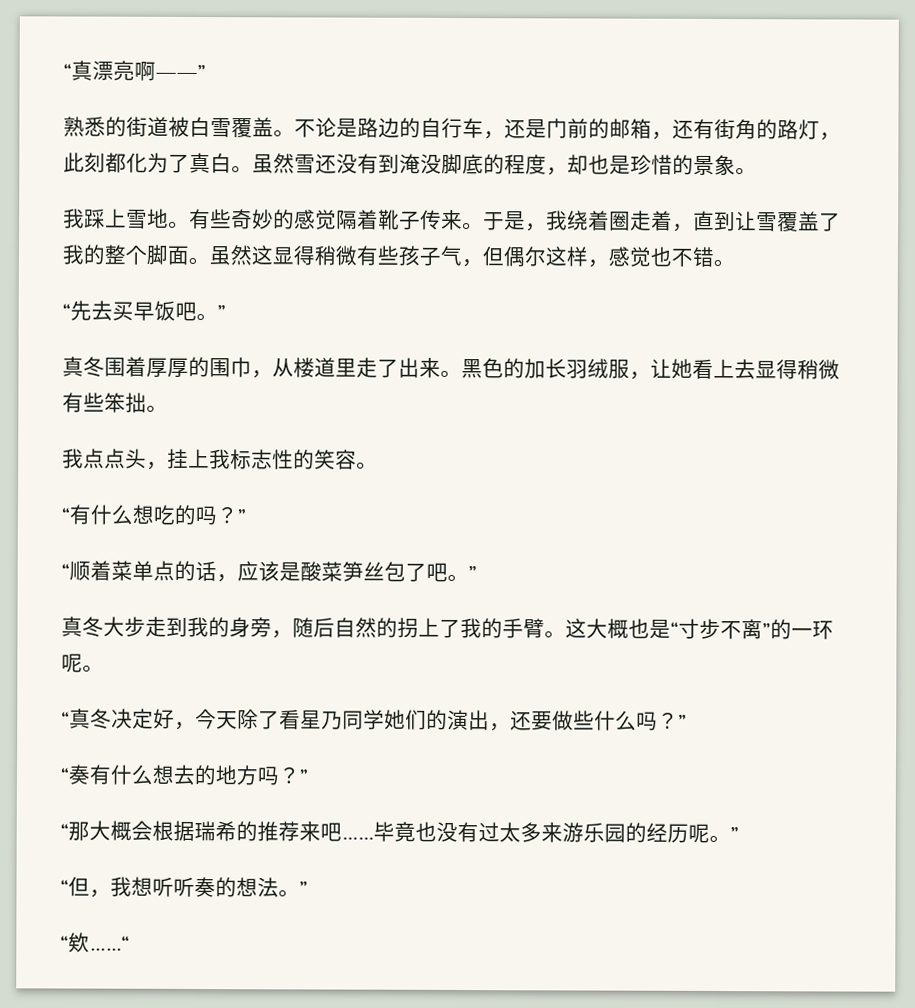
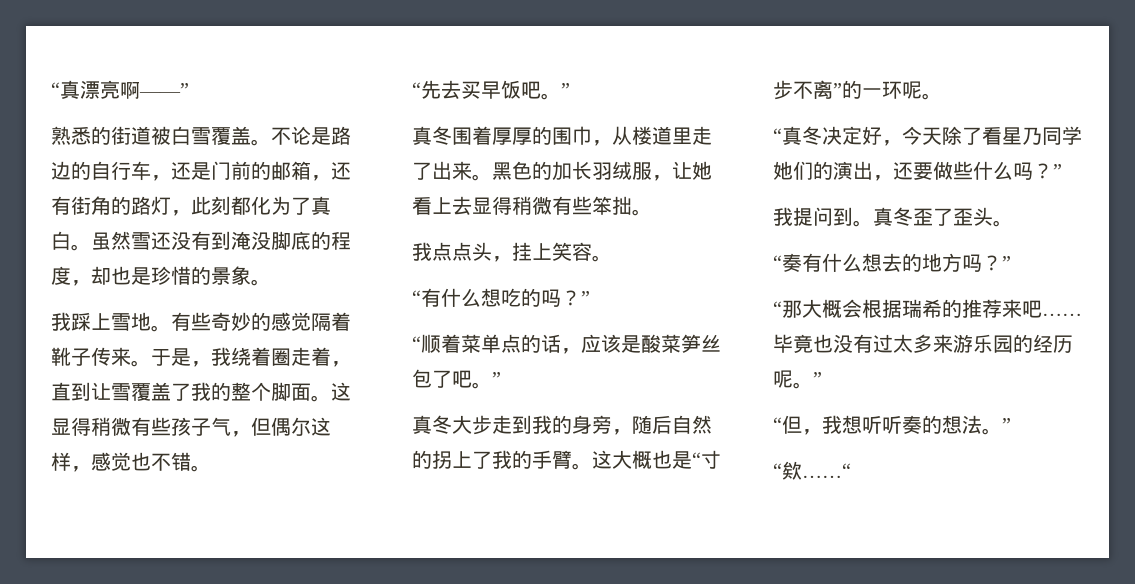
- 虽然这显得稍微有些孩子气，但偶尔这样，感觉也不错。
+ 这显得稍微有些孩子气，但偶尔这样，感觉也不错。
- 我点点头，挂上我标志性的笑容。
+ 我点点头，挂上笑容。
+ 我提问到。真冬歪了歪头。

